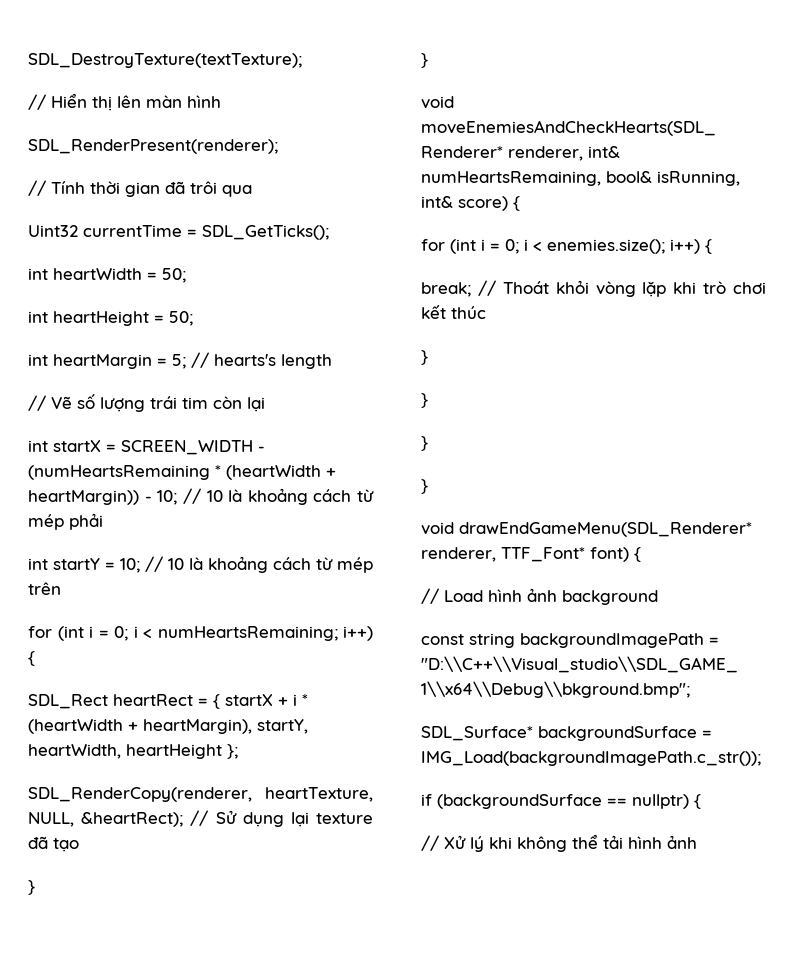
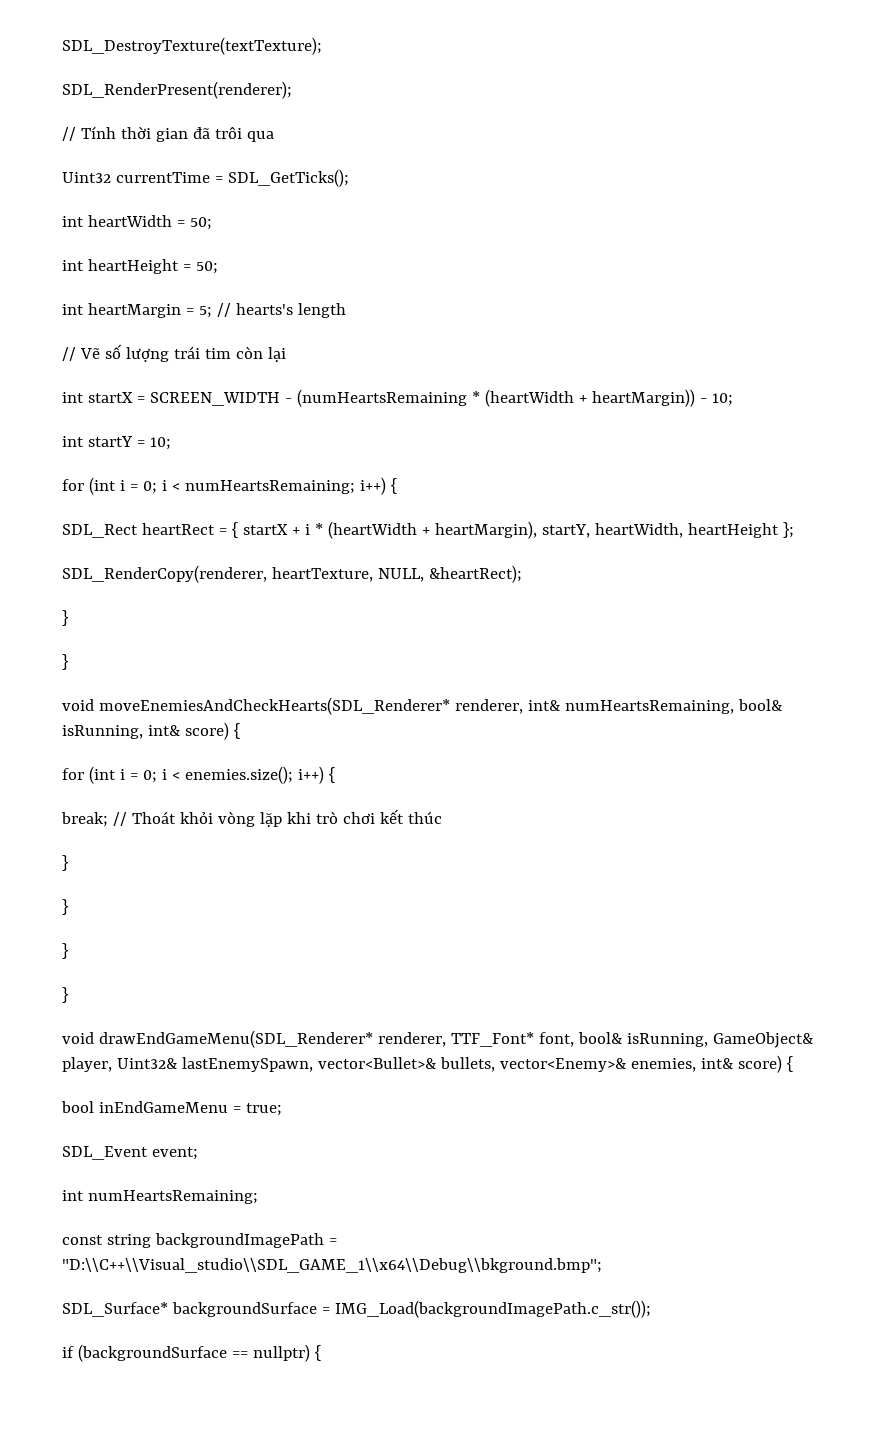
- // Hiển thị lên màn hình
- int startX = SCREEN_WIDTH - (numHeartsRemaining * (heartWidth + heartMargin)) - 10; // 10 là khoảng cách từ mép phải
- int startY = 10; // 10 là khoảng cách từ mép trên
+ int startX = SCREEN_WIDTH - (numHeartsRemaining * (heartWidth + heartMargin)) - 10;
+ int startY = 10;
- SDL_RenderCopy(renderer, heartTexture, NULL, &heartRect); // Sử dụng lại texture đã tạo
+ SDL_RenderCopy(renderer, heartTexture, NULL, &heartRect);
- void drawEndGameMenu(SDL_Renderer* renderer, TTF_Font* font) {
- // Load hình ảnh background
+ void drawEndGameMenu(SDL_Renderer* renderer, TTF_Font* font, bool& isRunning, GameObject& player, Uint32& lastEnemySpawn, vector<Bullet>& bullets, vector<Enemy>& enemies, int& score) {
+ bool inEndGameMenu = true;
+ SDL_Event event;
+ int numHeartsRemaining;
- // Xử lý khi không thể tải hình ảnh

